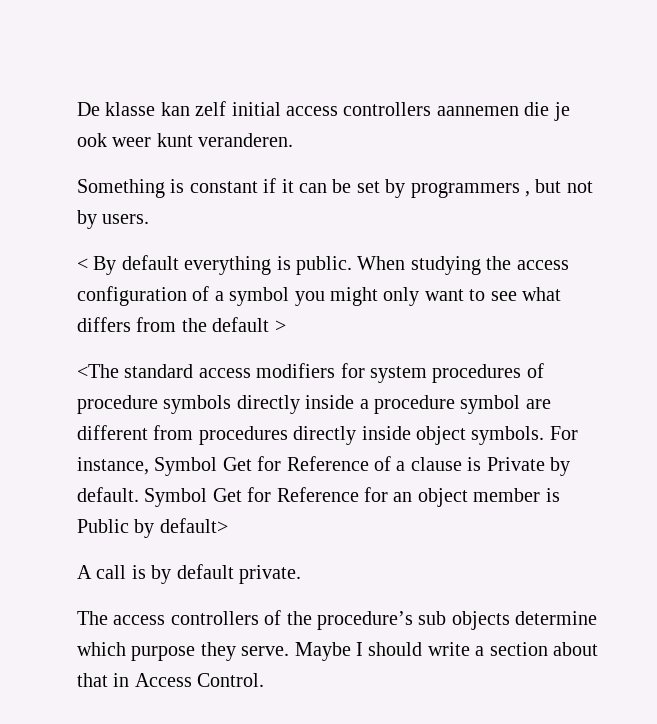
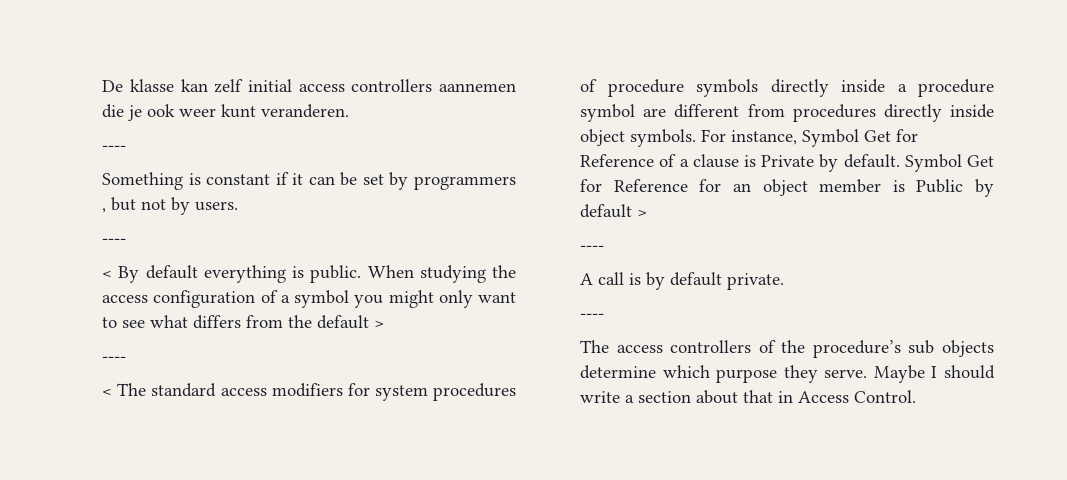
  De klasse kan zelf initial access controllers aannemen die je ook weer kunt veranderen.
+ ----
  Something is constant if it can be set by programmers , but not by users.
+ ----
  When studying the access configuration of a symbol you might only want to see what differs from the default >
- <The standard access modifiers for system procedures of procedure symbols directly inside a procedure symbol are different from procedures directly inside object symbols.
+ ----
+ < The standard access modifiers for system procedures of procedure symbols directly inside a procedure symbol are different from procedures directly inside object symbols.
- Symbol Get for Reference for an object member is Public by default>
+ Symbol Get for Reference for an object member is Public by default >
+ ----
  A call is by default private.
+ ----

